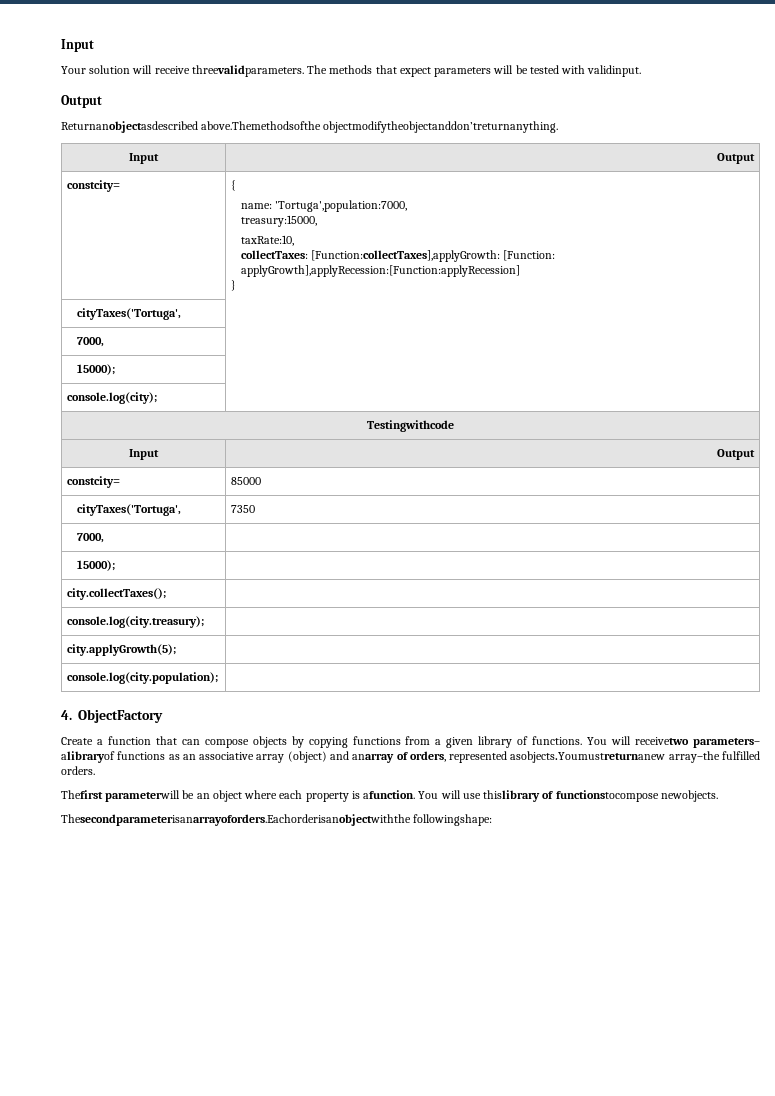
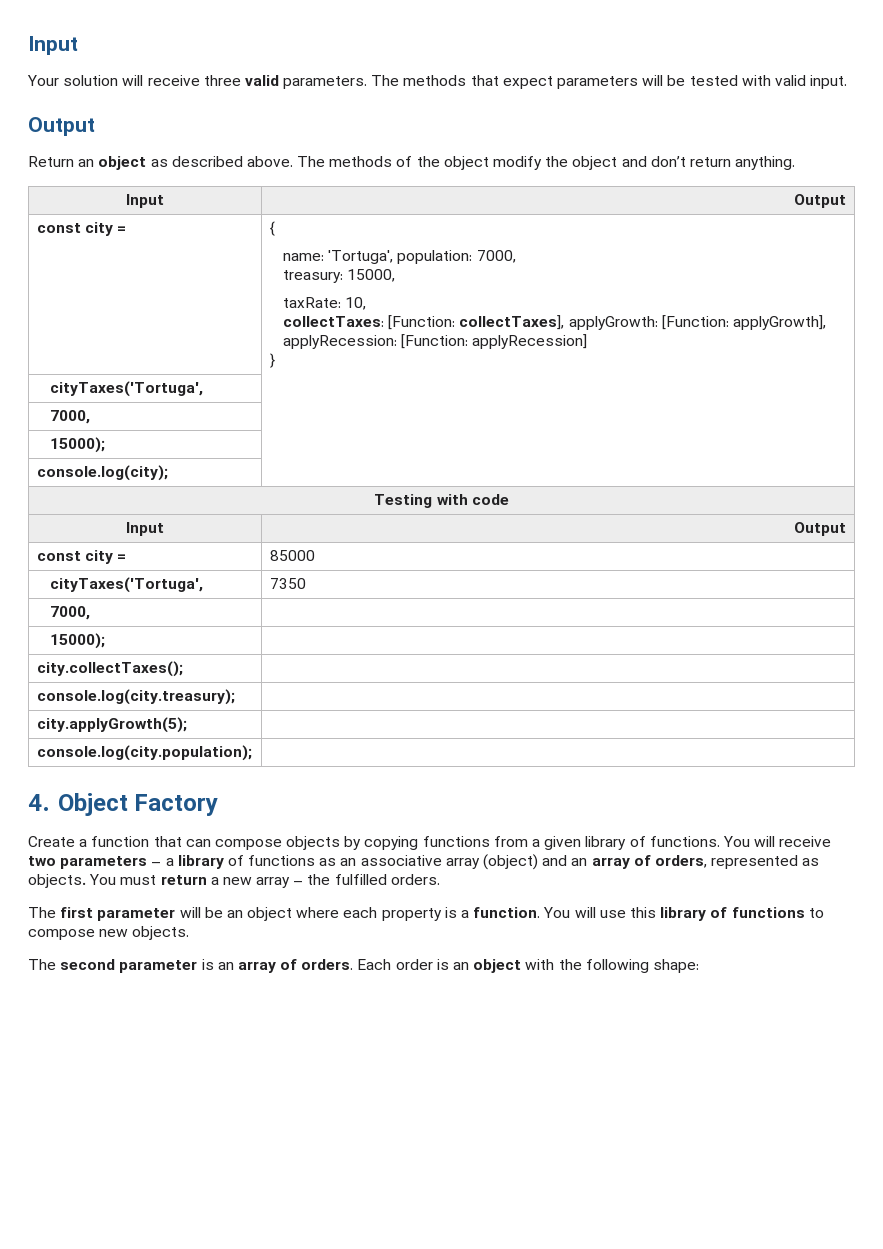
- Your solution will receive threevalidparameters.
+ Your solution will receive three valid parameters.
- The methods that expect parameters will be tested with validinput.
+ The methods that expect parameters will be tested with valid input.
  Output
- Returnanobjectasdescribed above.Themethodsofthe objectmodifytheobjectanddon’treturnanything.
+ Return an object as described above. The methods of the object modify the object and don’t return anything.
  Input | Output
- constcity= | {
- name: 'Tortuga',population:7000,
- treasury:15000,
- taxRate:10,
- collectTaxes: [Function:collectTaxes],applyGrowth: [Function: applyGrowth],applyRecession:[Function:applyRecession]
+ const city = | {
+ name: 'Tortuga', population: 7000,
+ treasury: 15000,
+ taxRate: 10,
+ collectTaxes: [Function: collectTaxes], applyGrowth: [Function: applyGrowth], applyRecession: [Function: applyRecession]
- Testingwithcode
+ Testing with code
  Input | Output
- constcity= | 85000
+ const city = | 85000
- 4. ObjectFactory
+ 4. Object Factory
- You will receivetwo parameters– alibraryof functions as an associative array (object) and anarray of orders, represented asobjects.Youmustreturnanew array–the fulfilled orders.
- Thefirst parameterwill be an object where each property is afunction.
+ You will receive two parameters – a library of functions as an associative array (object) and an array of orders, represented as objects. You must return a new array – the fulfilled orders.
+ The first parameter will be an object where each property is a function.
- You will use thislibrary of functionstocompose newobjects.
- Thesecondparameterisanarrayoforders.Eachorderisanobjectwiththe followingshape:
+ You will use this library of functions to compose new objects.
+ The second parameter is an array of orders. Each order is an object with the following shape:

